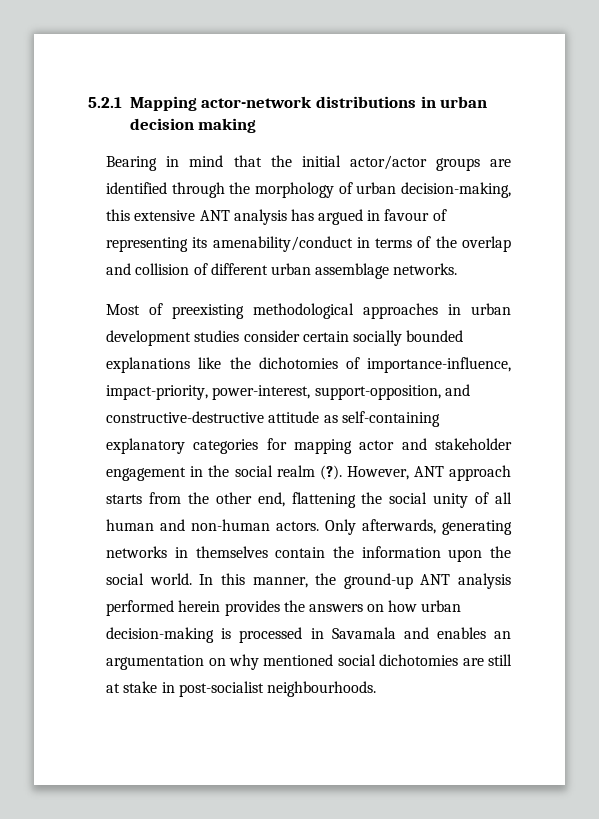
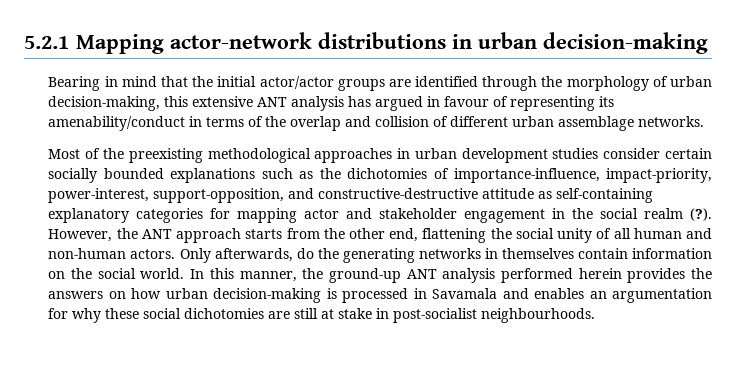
- 5.2.1 Mapping actor-network distributions in urban decision making
+ 5.2.1 Mapping actor-network distributions in urban decision-making
- Most of preexisting methodological approaches in urban development studies consider certain socially bounded explanations like the dichotomies of importance-influence, impact-priority, power-interest, support-opposition, and constructive-destructive attitude as self-containing explanatory categories for mapping actor and stakeholder engagement in the social realm (?).
+ Most of the preexisting methodological approaches in urban development studies consider certain socially bounded explanations such as the dichotomies of importance-influence, impact-priority, power-interest, support-opposition, and constructive-destructive attitude as self-containing explanatory categories for mapping actor and stakeholder engagement in the social realm (?).
- However, ANT approach starts from the other end, flattening the social unity of all human and non-human actors.
+ However, the ANT approach starts from the other end, flattening the social unity of all human and non-human actors.
- Only afterwards, generating networks in themselves contain the information upon the social world.
+ Only afterwards, do the generating networks in themselves contain information on the social world.
- In this manner, the ground-up ANT analysis performed herein provides the answers on how urban decision-making is processed in Savamala and enables an argumentation on why mentioned social dichotomies are still at stake in post-socialist neighbourhoods.
+ In this manner, the ground-up ANT analysis performed herein provides the answers on how urban decision-making is processed in Savamala and enables an argumentation for why these social dichotomies are still at stake in post-socialist neighbourhoods.

